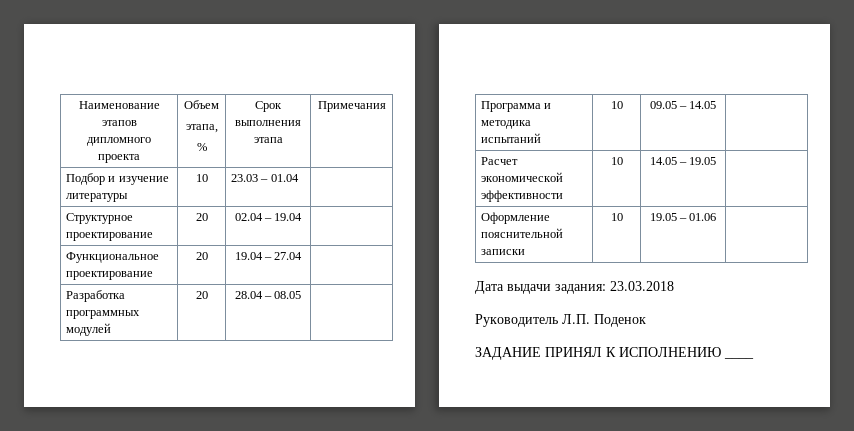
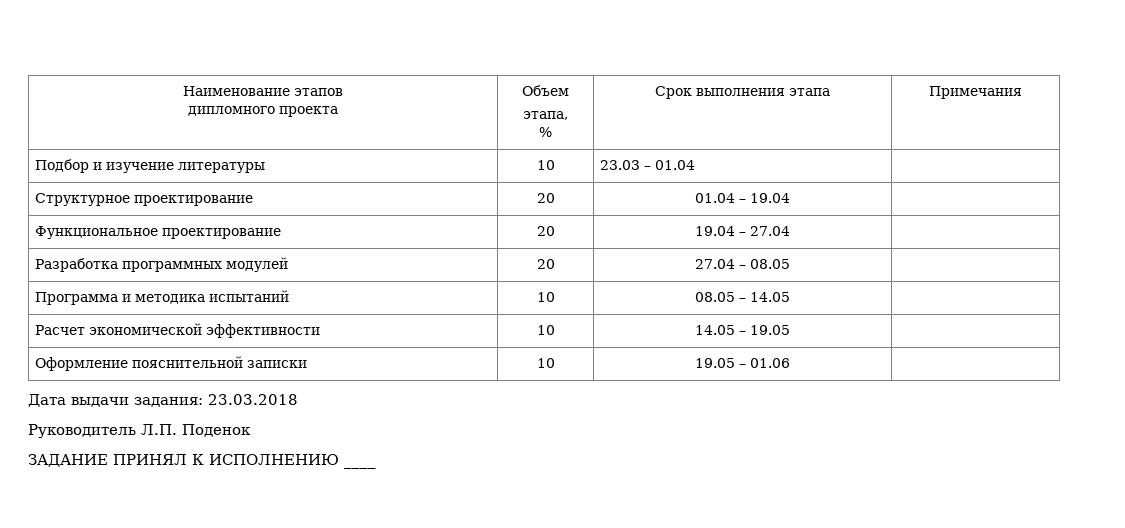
- Структурное проектирование | 20 | 02.04 – 19.04 |
+ Структурное проектирование | 20 | 01.04 – 19.04 |
- Разработка программных модулей | 20 | 28.04 – 08.05 |
+ Разработка программных модулей | 20 | 27.04 – 08.05 |
- Программа и методика испытаний | 10 | 09.05 – 14.05 |
+ Программа и методика испытаний | 10 | 08.05 – 14.05 |

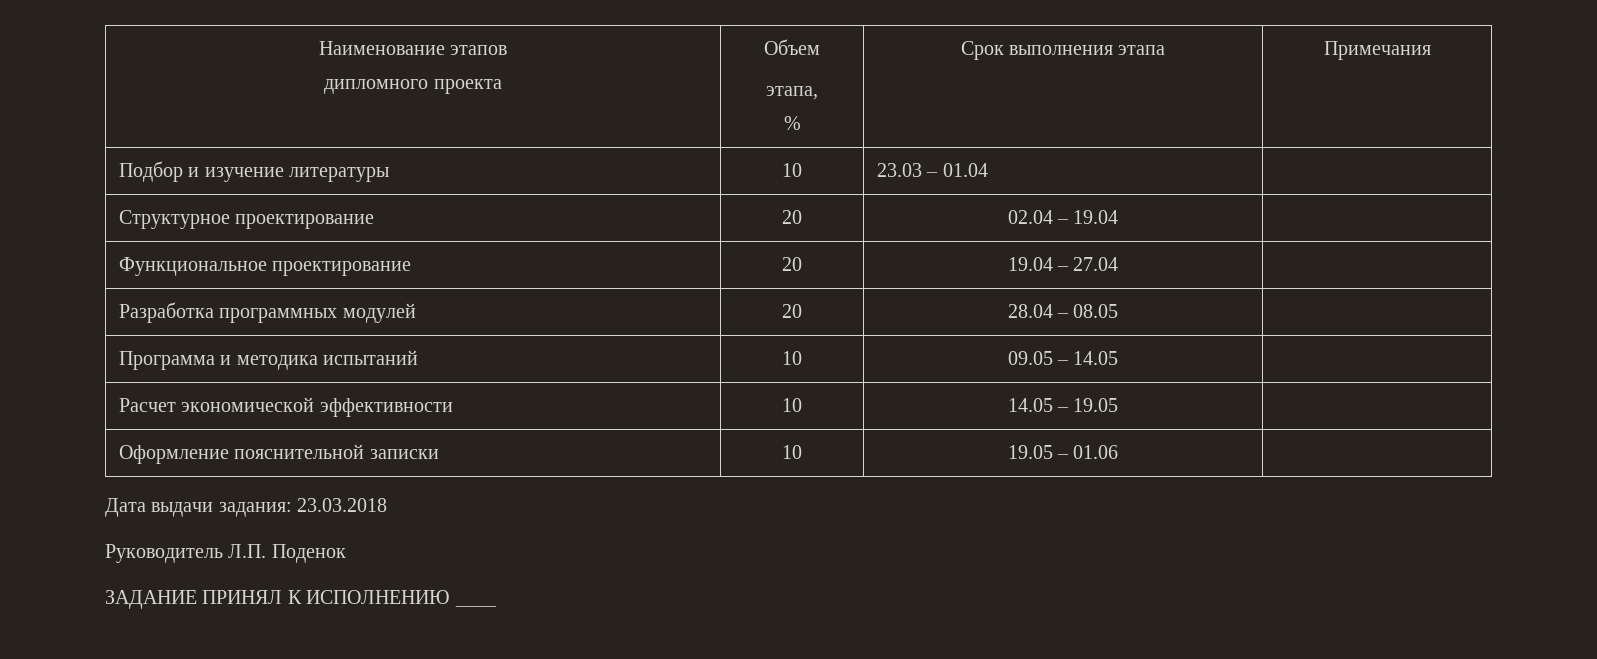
- Структурное проектирование | 20 | 01.04 – 19.04 |
+ Структурное проектирование | 20 | 02.04 – 19.04 |
- Разработка программных модулей | 20 | 27.04 – 08.05 |
+ Разработка программных модулей | 20 | 28.04 – 08.05 |
- Программа и методика испытаний | 10 | 08.05 – 14.05 |
+ Программа и методика испытаний | 10 | 09.05 – 14.05 |

